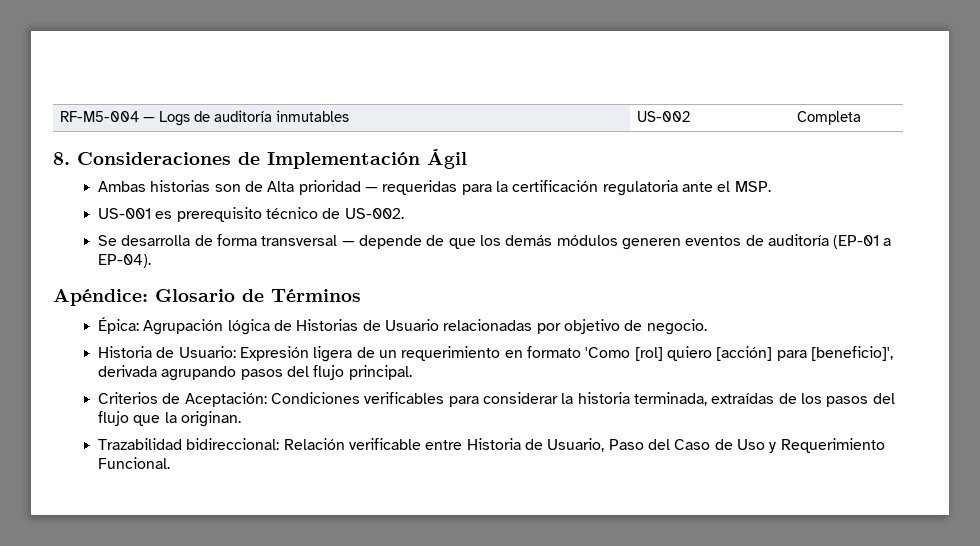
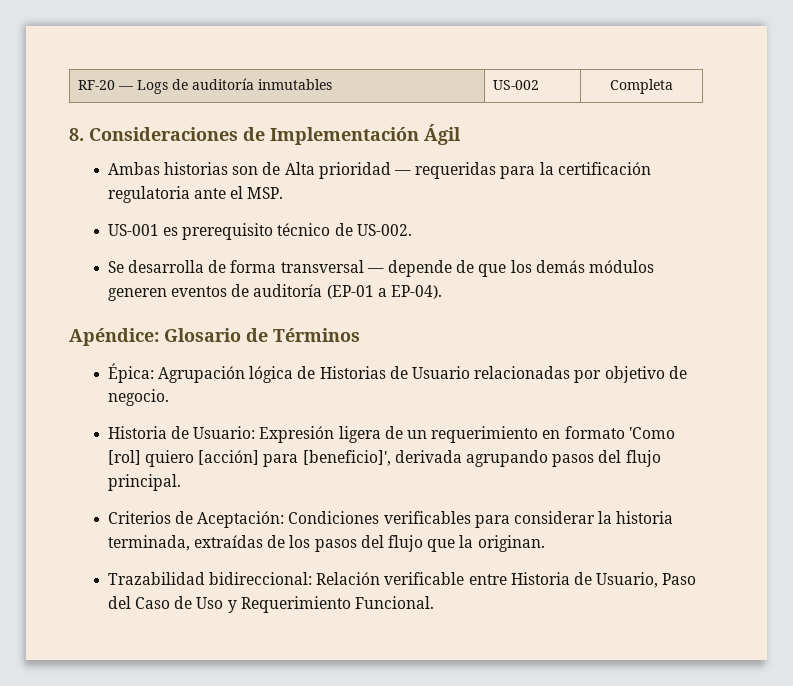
- RF-M5-004 — Logs de auditoría inmutables | US-002 | Completa
+ RF-20 — Logs de auditoría inmutables | US-002 | Completa

